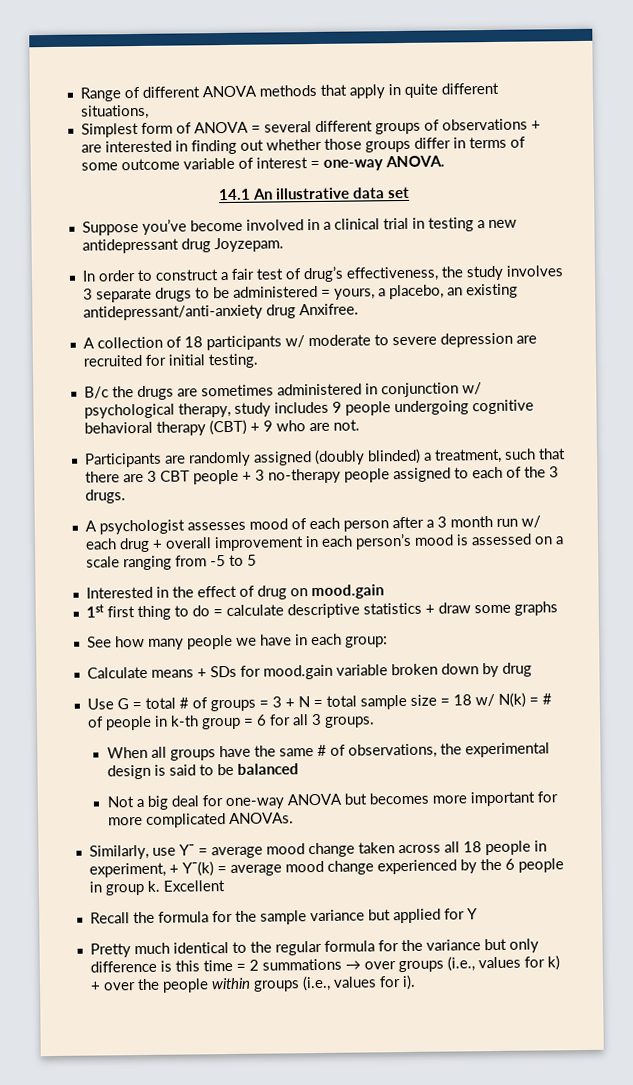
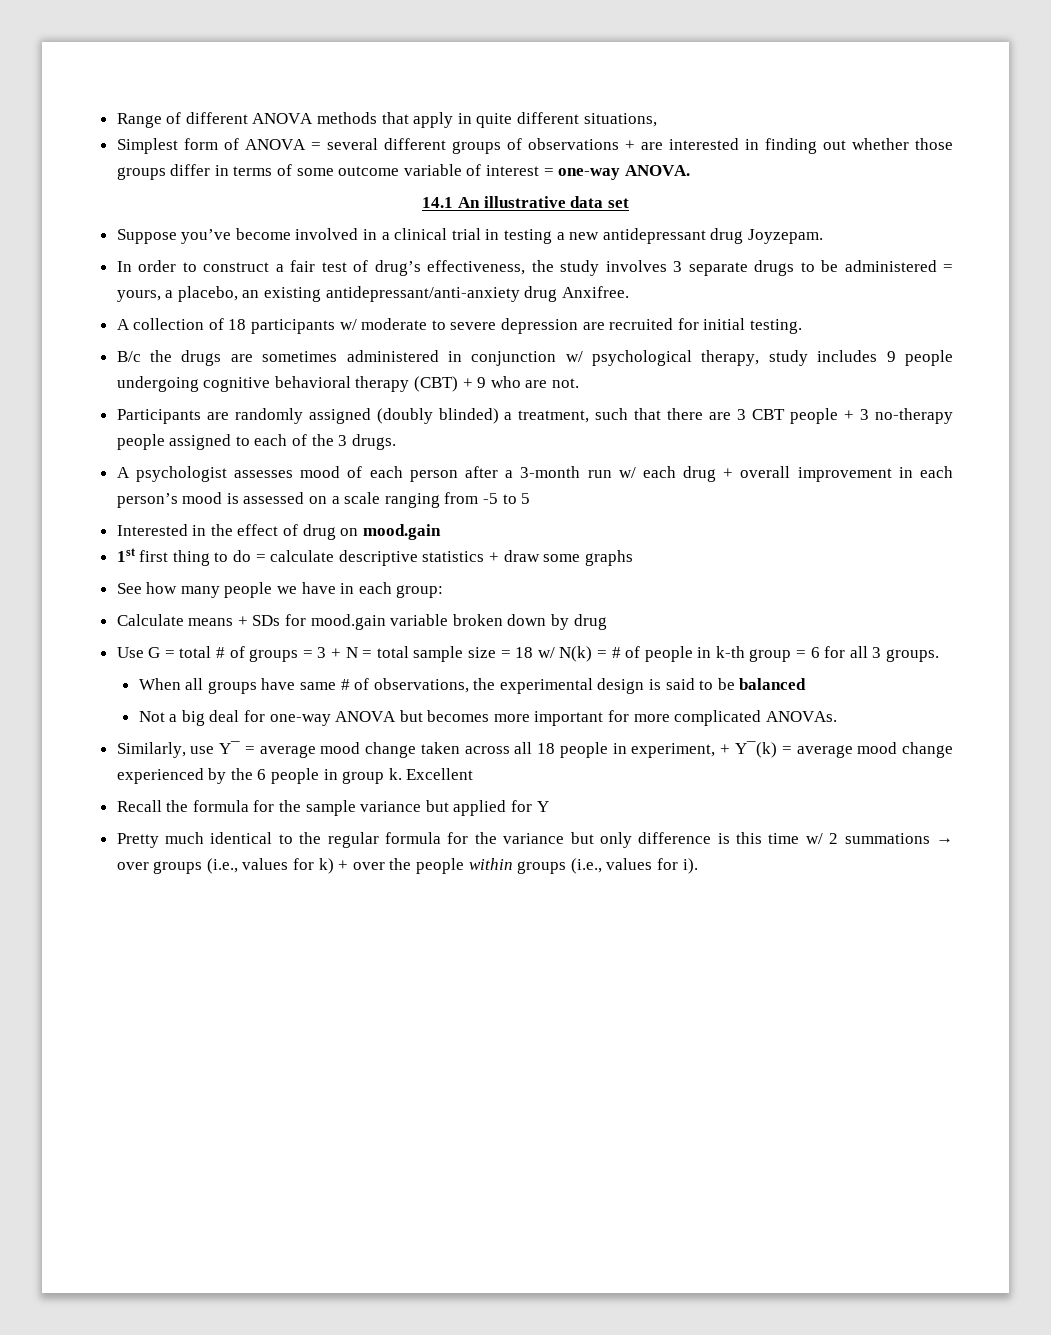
- A psychologist assesses mood of each person after a 3 month run w/ each drug + overall improvement in each person’s mood is assessed on a scale ranging from -5 to 5
+ A psychologist assesses mood of each person after a 3-month run w/ each drug + overall improvement in each person’s mood is assessed on a scale ranging from -5 to 5
- When all groups have the same # of observations, the experimental design is said to be balanced
+ When all groups have same # of observations, the experimental design is said to be balanced
- Pretty much identical to the regular formula for the variance but only difference is this time = 2 summations → over groups (i.e., values for k) + over the people within groups (i.e., values for i).
+ Pretty much identical to the regular formula for the variance but only difference is this time w/ 2 summations → over groups (i.e., values for k) + over the people within groups (i.e., values for i).

